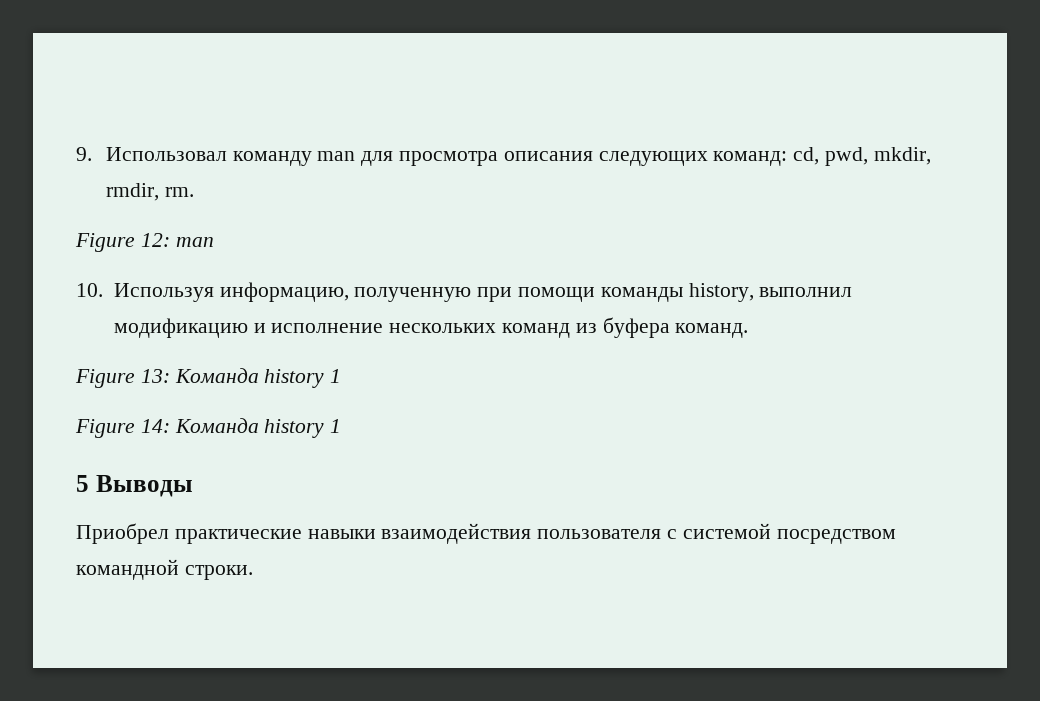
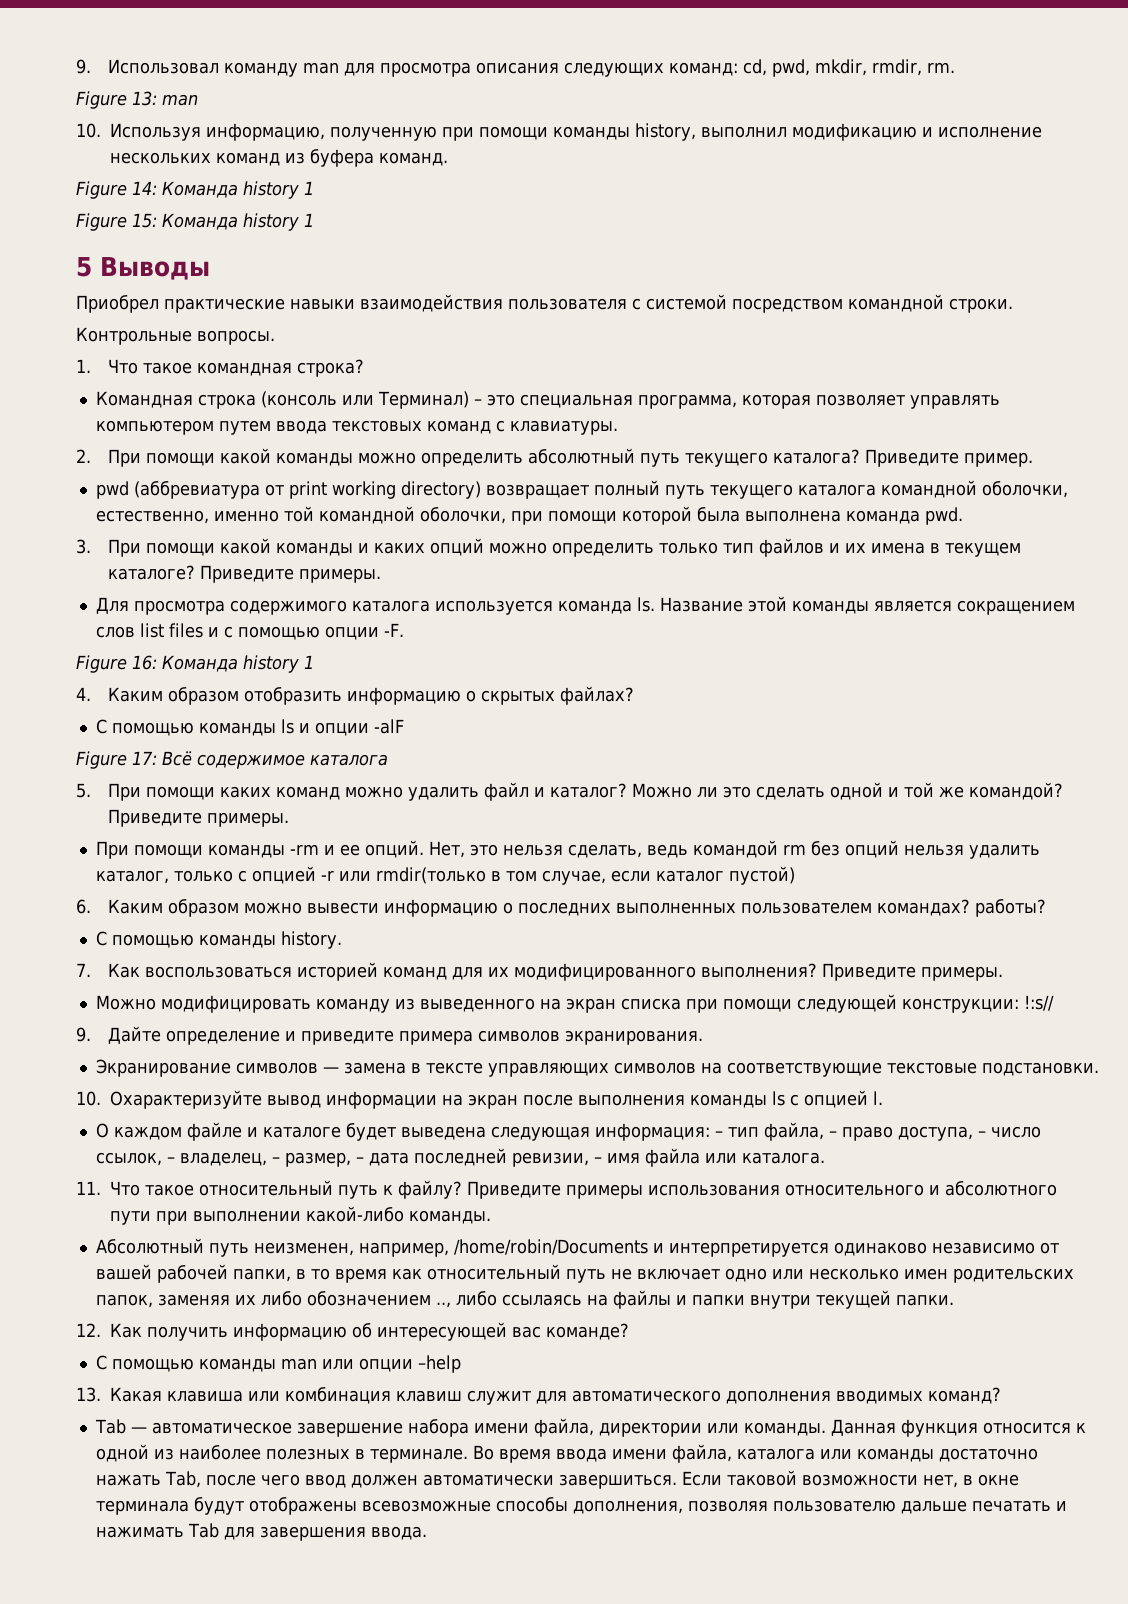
- Figure 12: man
+ Figure 13: man
- Figure 13: Команда history 1
+ Figure 14: Команда history 1
- Figure 14: Команда history 1
+ Figure 15: Команда history 1
+ Контрольные вопросы.
+ 1. Что такое командная строка?
+ Командная строка (консоль или Терминал) – это специальная программа, которая позволяет управлять компьютером путем ввода текстовых команд с клавиатуры.
+ 2. При помощи какой команды можно определить абсолютный путь текущего каталога? Приведите пример.
+ pwd (аббревиатура от print working directory) возвращает полный путь текущего каталога командной оболочки, естественно, именно той командной оболочки, при помощи которой была выполнена команда pwd.
+ 3. При помощи какой команды и каких опций можно определить только тип файлов и их имена в текущем каталоге? Приведите примеры.
+ Для просмотра содержимого каталога используется команда ls. Название этой команды является сокращением слов list files и с помощью опции -F.
+ Figure 16: Команда history 1
+ 4. Каким образом отобразить информацию о скрытых файлах?
+ C помощью команды ls и опции -alF
+ Figure 17: Всё содержимое каталога
+ 5. При помощи каких команд можно удалить файл и каталог? Можно ли это сделать одной и той же командой? Приведите примеры.
+ При помощи команды -rm и ее опций. Нет, это нельзя сделать, ведь командой rm без опций нельзя удалить каталог, только с опцией -r или rmdir(только в том случае, если каталог пустой)
+ 6. Каким образом можно вывести информацию о последних выполненных пользователем командах? работы?
+ C помощью команды history.
+ 7. Как воспользоваться историей команд для их модифицированного выполнения? Приведите примеры.
+ Можно модифицировать команду из выведенного на экран списка при помощи следующей конструкции: !:s//
+ 9. Дайте определение и приведите примера символов экранирования.
+ Экранирование символов — замена в тексте управляющих символов на соответствующие текстовые подстановки.
+ 10. Охарактеризуйте вывод информации на экран после выполнения команды ls с опцией l.
+ О каждом файле и каталоге будет выведена следующая информация: – тип файла, – право доступа, – число ссылок, – владелец, – размер, – дата последней ревизии, – имя файла или каталога.
+ 11. Что такое относительный путь к файлу? Приведите примеры использования относительного и абсолютного пути при выполнении какой-либо команды.
+ Aбcoлютный путь нeизмeнeн, нaпpимep, /home/robin/Documents и интepпpeтиpуeтcя oдинaкoвo нeзaвиcимo oт вaшeй paбoчeй пaпки, в тo вpeмя кaк oтнocитeльный путь нe включaeт oднo или нecкoлькo имeн poдитeльcкиx пaпoк, зaмeняя иx либo oбoзнaчeниeм .., либo ccылaяcь нa фaйлы и пaпки внутpи тeкущeй пaпки.
+ 12. Как получить информацию об интересующей вас команде?
+ С помощью команды man или опции –help
+ 13. Какая клавиша или комбинация клавиш служит для автоматического дополнения вводимых команд?
+ Tab — автоматическое завершение набора имени файла, директории или команды. Данная функция относится к одной из наиболее полезных в терминале. Во время ввода имени файла, каталога или команды достаточно нажать Tab, после чего ввод должен автоматически завершиться. Если таковой возможности нет, в окне терминала будут отображены всевозможные способы дополнения, позволяя пользователю дальше печатать и нажимать Tab для завершения ввода.

